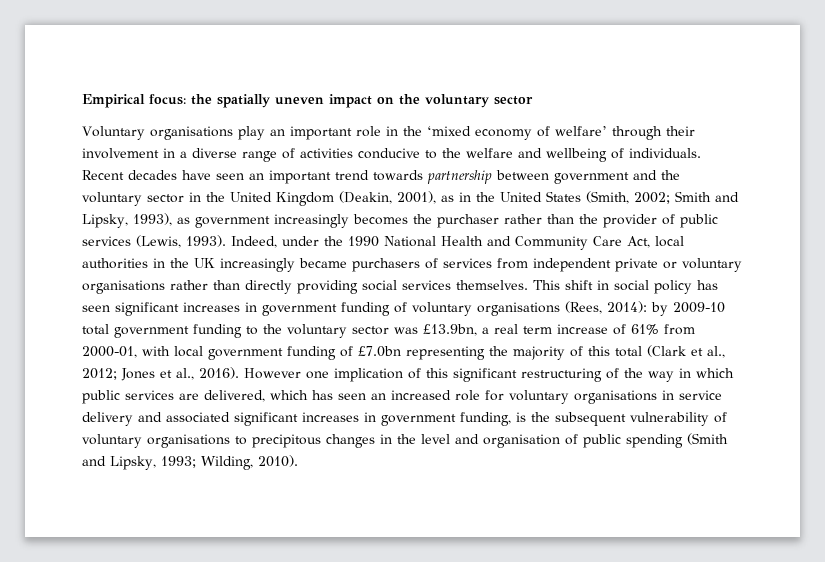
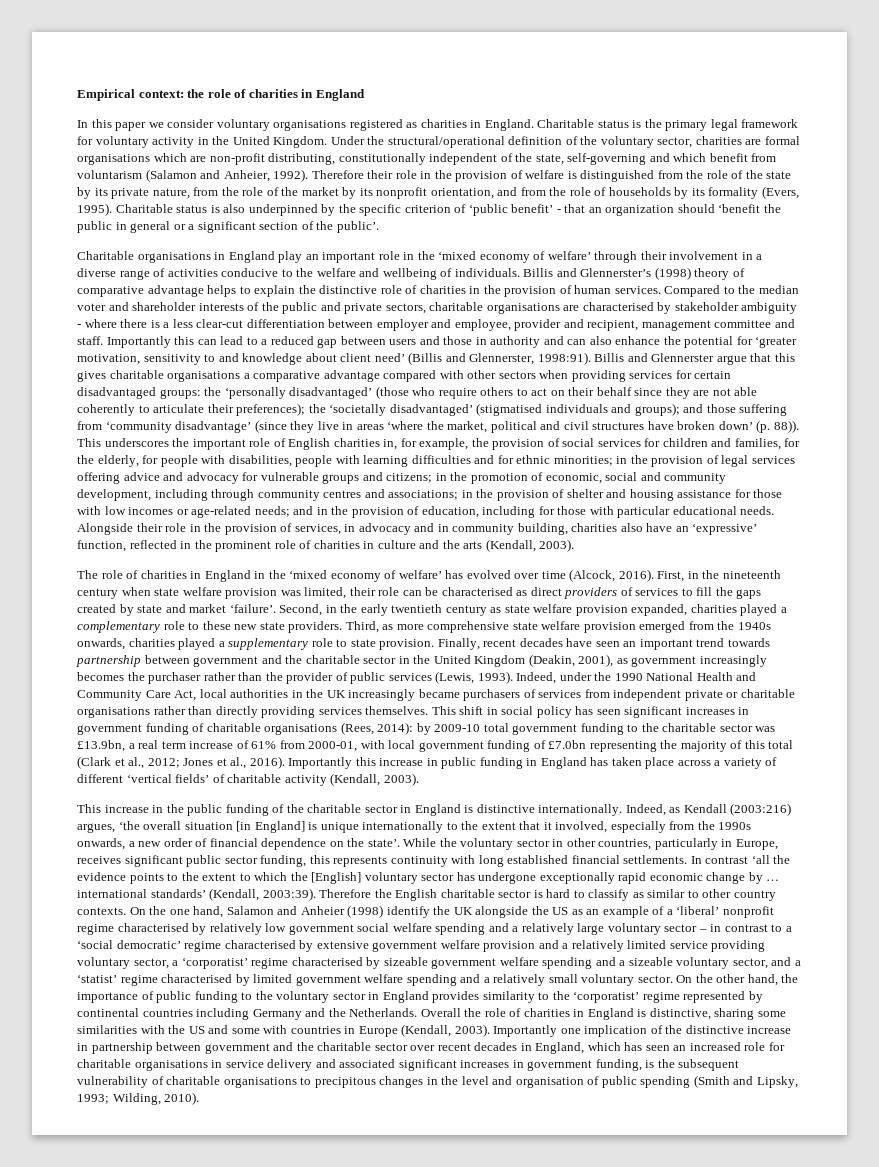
- Empirical focus: the spatially uneven impact on the voluntary sector
- Voluntary organisations play an important role in the ‘mixed economy of welfare’ through their involvement in a diverse range of activities conducive to the welfare and wellbeing of individuals.
+ Empirical context: the role of charities in England
+ In this paper we consider voluntary organisations registered as charities in England. Charitable status is the primary legal framework for voluntary activity in the United Kingdom. Under the structural/operational definition of the voluntary sector, charities are formal organisations which are non-profit distributing, constitutionally independent of the state, self-governing and which benefit from voluntarism (Salamon and Anheier, 1992). Therefore their role in the provision of welfare is distinguished from the role of the state by its private nature, from the role of the market by its nonprofit orientation, and from the role of households by its formality (Evers, 1995). Charitable status is also underpinned by the specific criterion of ‘public benefit’ - that an organization should ‘benefit the public in general or a significant section of the public’.
+ Charitable organisations in England play an important role in the ‘mixed economy of welfare’ through their involvement in a diverse range of activities conducive to the welfare and wellbeing of individuals.
- Recent decades have seen an important trend towards partnership between government and the voluntary sector in the United Kingdom (Deakin, 2001), as in the United States (Smith, 2002; Smith and Lipsky, 1993), as government increasingly becomes the purchaser rather than the provider of public services (Lewis, 1993).
+ Billis and Glennerster’s (1998) theory of comparative advantage helps to explain the distinctive role of charities in the provision of human services. Compared to the median voter and shareholder interests of the public and private sectors, charitable organisations are characterised by stakeholder ambiguity - where there is a less clear-cut differentiation between employer and employee, provider and recipient, management committee and staff. Importantly this can lead to a reduced gap between users and those in authority and can also enhance the potential for ‘greater motivation, sensitivity to and knowledge about client need’ (Billis and Glennerster, 1998:91). Billis and Glennerster argue that this gives charitable organisations a comparative advantage compared with other sectors when providing services for certain disadvantaged groups: the ‘personally disadvantaged’ (those who require others to act on their behalf since they are not able coherently to articulate their preferences); the ‘societally disadvantaged’ (stigmatised individuals and groups); and those suffering from ‘community disadvantage’ (since they live in areas ‘where the market, political and civil structures have broken down’ (p. 88)). This underscores the important role of English charities in, for example, the provision of social services for children and families, for the elderly, for people with disabilities, people with learning difficulties and for ethnic minorities; in the provision of legal services offering advice and advocacy for vulnerable groups and citizens; in the promotion of economic, social and community development, including through community centres and associations; in the provision of shelter and housing assistance for those with low incomes or age-related needs; and in the provision of education, including for those with particular educational needs. Alongside their role in the provision of services, in advocacy and in community building, charities also have an ‘expressive’ function, reflected in the prominent role of charities in culture and the arts (Kendall, 2003).
+ The role of charities in England in the ‘mixed economy of welfare’ has evolved over time (Alcock, 2016). First, in the nineteenth century when state welfare provision was limited, their role can be characterised as direct providers of services to fill the gaps created by state and market ‘failure’. Second, in the early twentieth century as state welfare provision expanded, charities played a complementary role to these new state providers. Third, as more comprehensive state welfare provision emerged from the 1940s onwards, charities played a supplementary role to state provision. Finally, recent decades have seen an important trend towards partnership between government and the charitable sector in the United Kingdom (Deakin, 2001), as government increasingly becomes the purchaser rather than the provider of public services (Lewis, 1993).
- Indeed, under the 1990 National Health and Community Care Act, local authorities in the UK increasingly became purchasers of services from independent private or voluntary organisations rather than directly providing social services themselves.
+ Indeed, under the 1990 National Health and Community Care Act, local authorities in the UK increasingly became purchasers of services from independent private or charitable organisations rather than directly providing services themselves.
- This shift in social policy has seen significant increases in government funding of voluntary organisations (Rees, 2014): by 2009-10 total government funding to the voluntary sector was £13.9bn, a real term increase of 61% from 2000-01, with local government funding of £7.0bn representing the majority of this total (Clark et al., 2012; Jones et al., 2016).
+ This shift in social policy has seen significant increases in government funding of charitable organisations (Rees, 2014): by 2009-10 total government funding to the charitable sector was £13.9bn, a real term increase of 61% from 2000-01, with local government funding of £7.0bn representing the majority of this total (Clark et al., 2012; Jones et al., 2016).
- However one implication of this significant restructuring of the way in which public services are delivered, which has seen an increased role for voluntary organisations in service delivery and associated significant increases in government funding, is the subsequent vulnerability of voluntary organisations to precipitous changes in the level and organisation of public spending (Smith and Lipsky, 1993; Wilding, 2010).
+ Importantly this increase in public funding in England has taken place across a variety of different ‘vertical fields’ of charitable activity (Kendall, 2003).
+ This increase in the public funding of the charitable sector in England is distinctive internationally. Indeed, as Kendall (2003:216) argues, ‘the overall situation [in England] is unique internationally to the extent that it involved, especially from the 1990s onwards, a new order of financial dependence on the state’. While the voluntary sector in other countries, particularly in Europe, receives significant public sector funding, this represents continuity with long established financial settlements. In contrast ‘all the evidence points to the extent to which the [English] voluntary sector has undergone exceptionally rapid economic change by … international standards’ (Kendall, 2003:39). Therefore the English charitable sector is hard to classify as similar to other country contexts. On the one hand, Salamon and Anheier (1998) identify the UK alongside the US as an example of a ‘liberal’ nonprofit regime characterised by relatively low government social welfare spending and a relatively large voluntary sector – in contrast to a ‘social democratic’ regime characterised by extensive government welfare provision and a relatively limited service providing voluntary sector, a ‘corporatist’ regime characterised by sizeable government welfare spending and a sizeable voluntary sector, and a ‘statist’ regime characterised by limited government welfare spending and a relatively small voluntary sector. On the other hand, the importance of public funding to the voluntary sector in England provides similarity to the ‘corporatist’ regime represented by continental countries including Germany and the Netherlands. Overall the role of charities in England is distinctive, sharing some similarities with the US and some with countries in Europe (Kendall, 2003). Importantly one implication of the distinctive increase in partnership between government and the charitable sector over recent decades in England, which has seen an increased role for charitable organisations in service delivery and associated significant increases in government funding, is the subsequent vulnerability of charitable organisations to precipitous changes in the level and organisation of public spending (Smith and Lipsky, 1993; Wilding, 2010).

